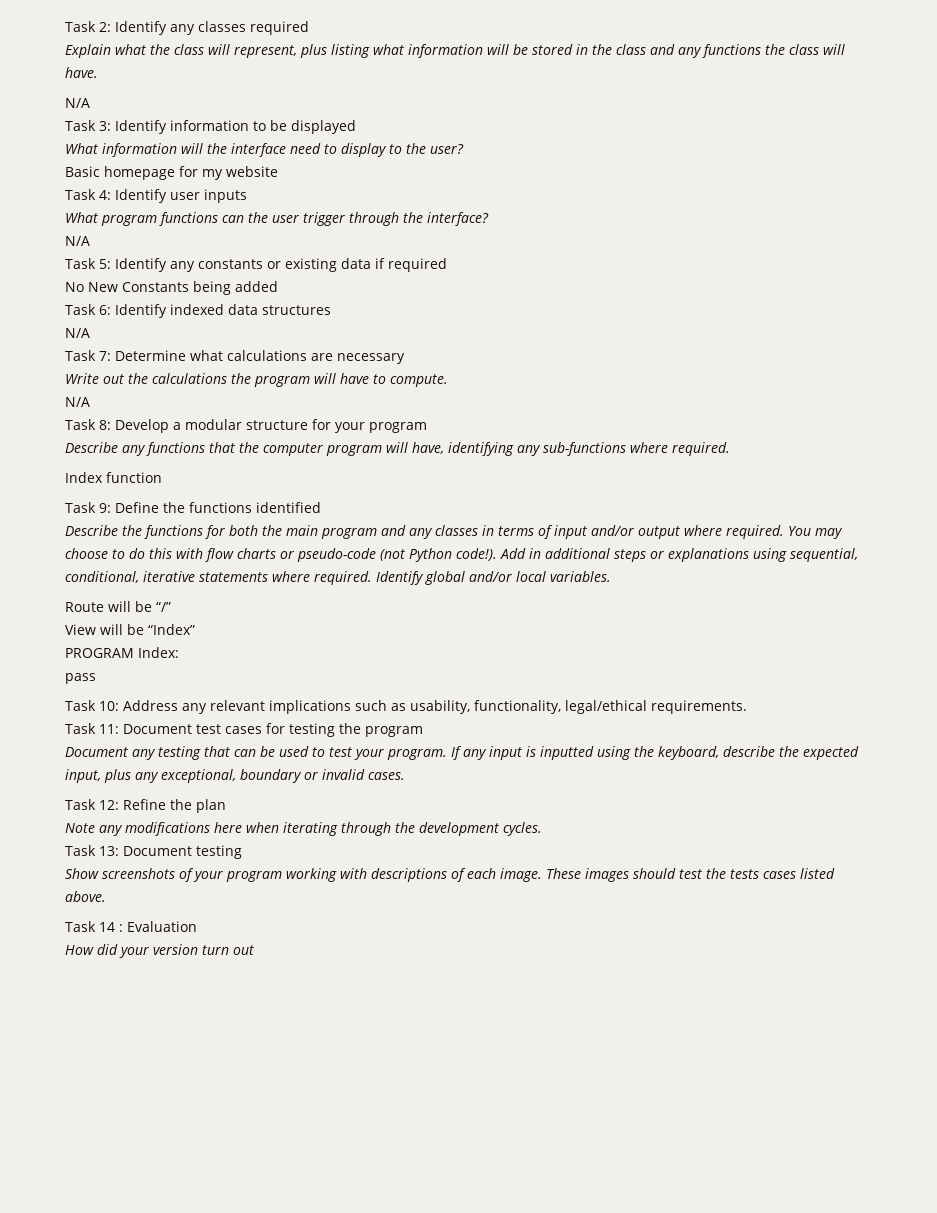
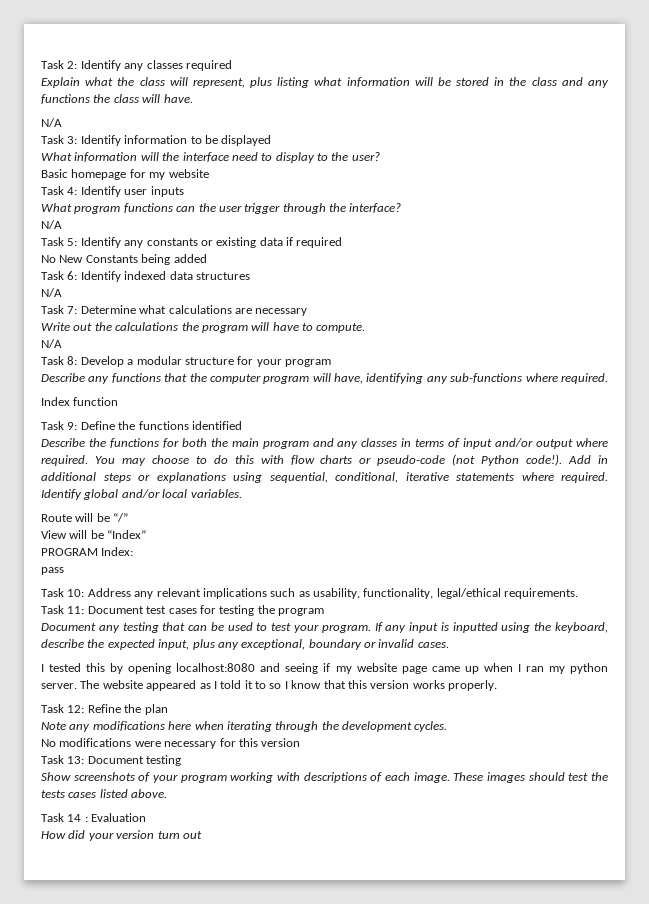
+ I tested this by opening localhost:8080 and seeing if my website page came up when I ran my python server. The website appeared as I told it to so I know that this version works properly.
+ No modifications were necessary for this version

